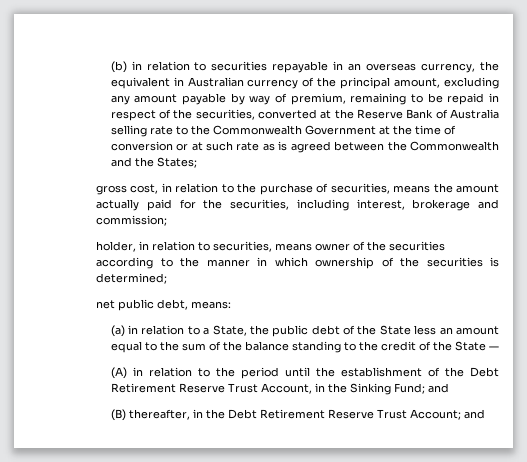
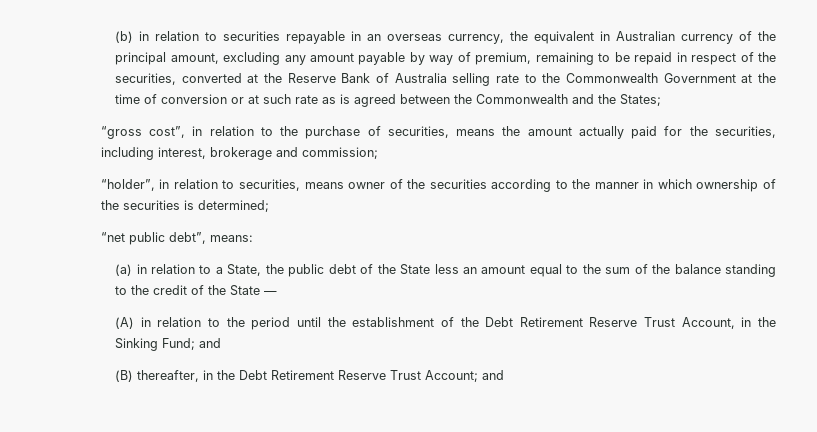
- gross cost, in relation to the purchase of securities, means the amount actually paid for the securities, including interest, brokerage and commission;
+ “gross cost”, in relation to the purchase of securities, means the amount actually paid for the securities, including interest, brokerage and commission;
- holder, in relation to securities, means owner of the securities according to the manner in which ownership of the securities is determined;
+ “holder”, in relation to securities, means owner of the securities according to the manner in which ownership of the securities is determined;
- net public debt, means:
+ “net public debt”, means:

